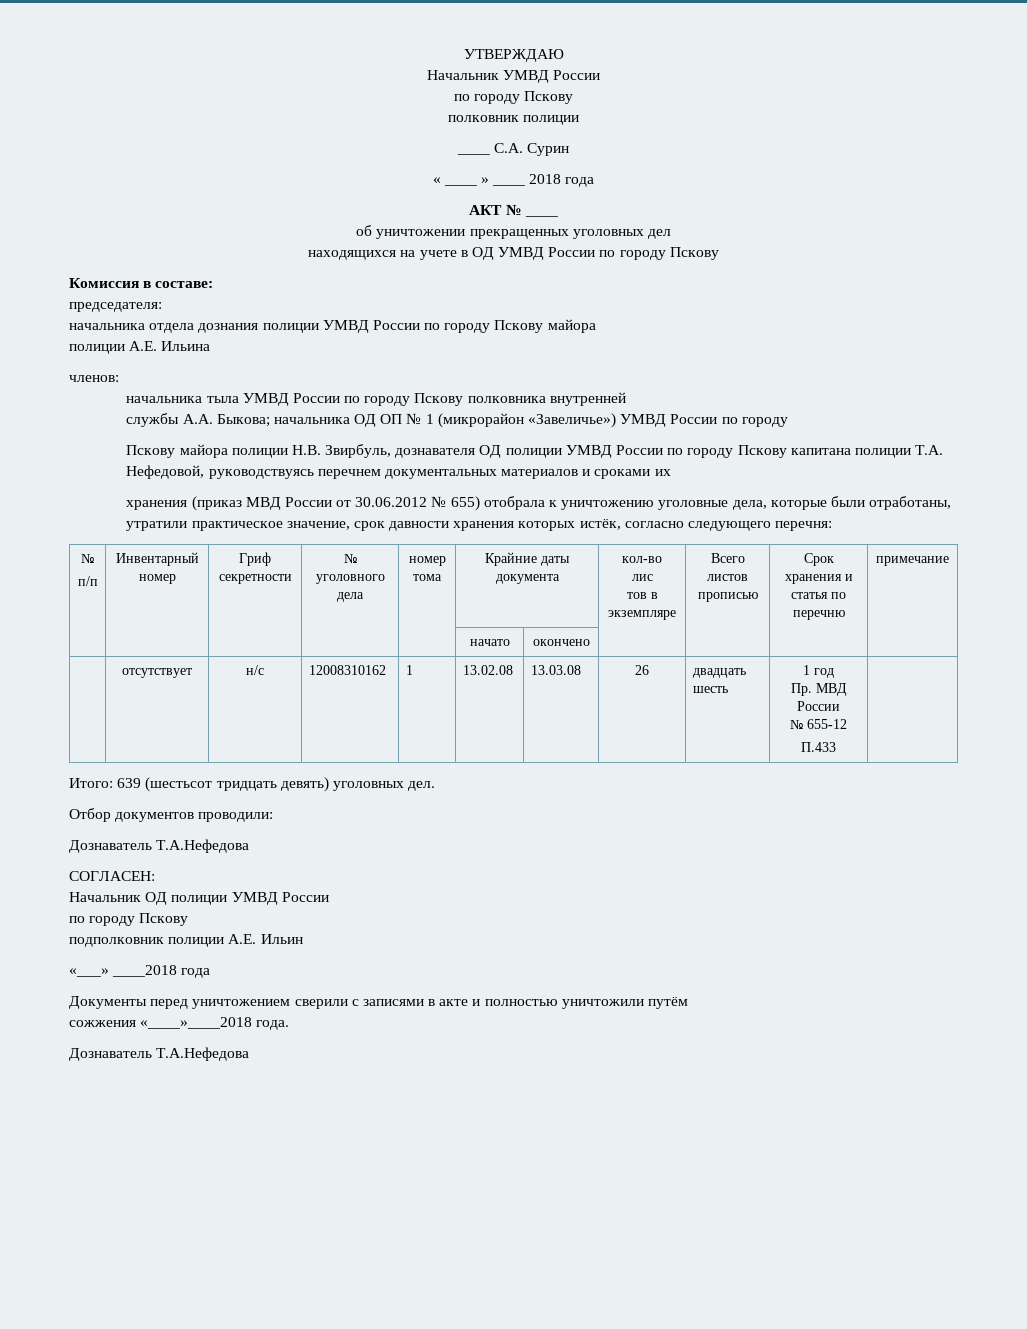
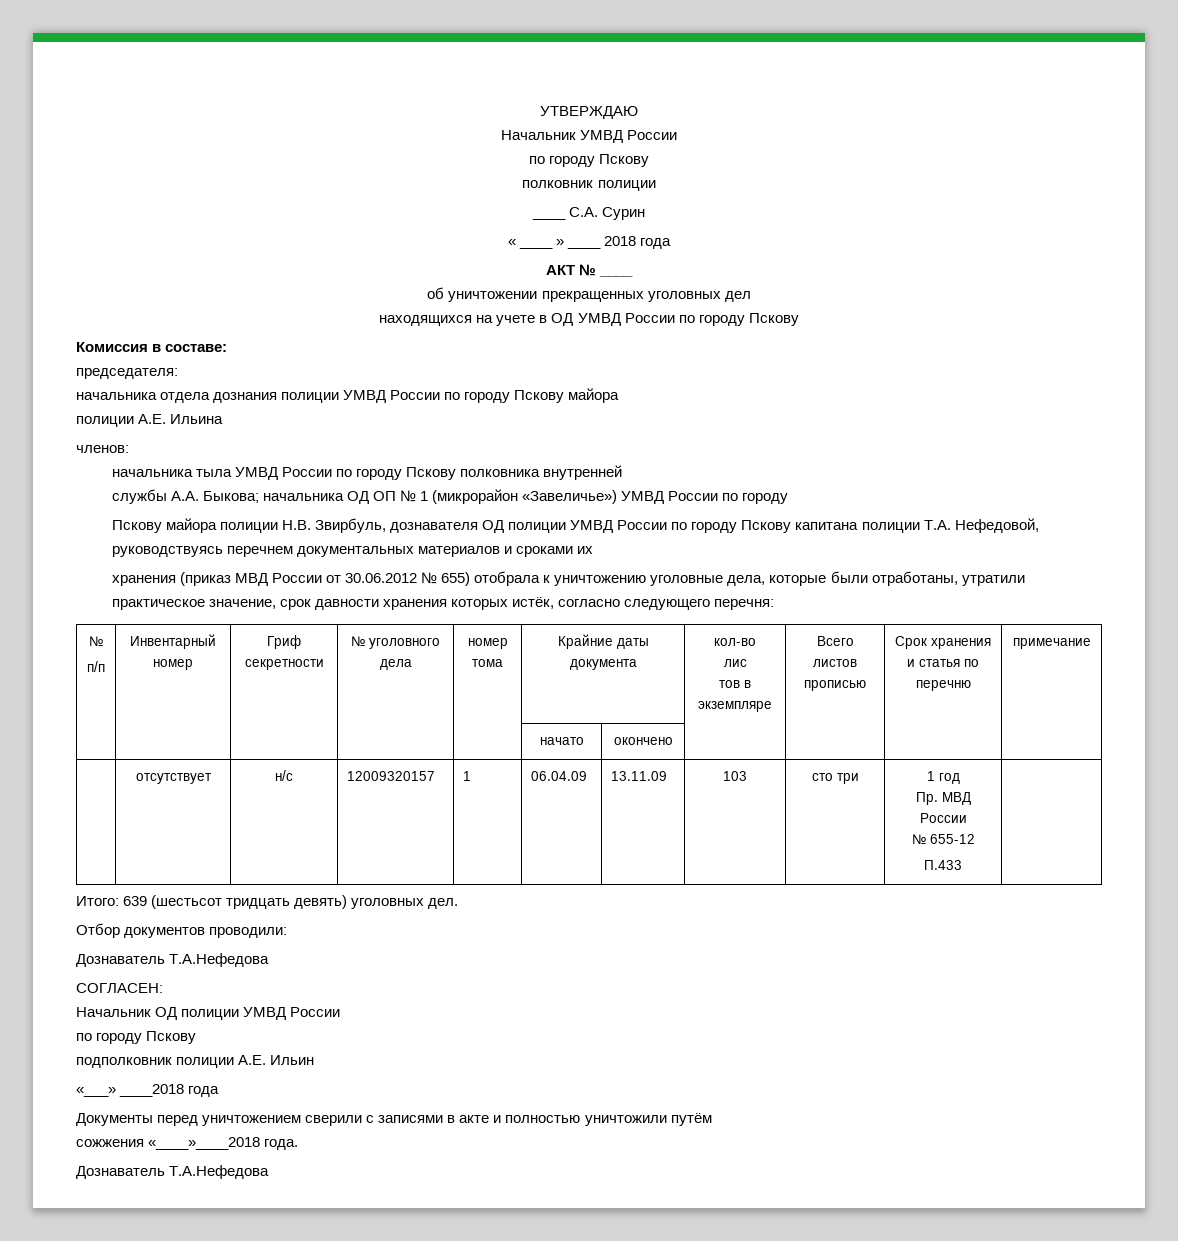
- | отсутствует | н/с | 12008310162 | 1 | 13.02.08 | 13.03.08 | 26 | двадцать шесть | 1 год
+ | отсутствует | н/с | 12009320157 | 1 | 06.04.09 | 13.11.09 | 103 | сто три | 1 год

